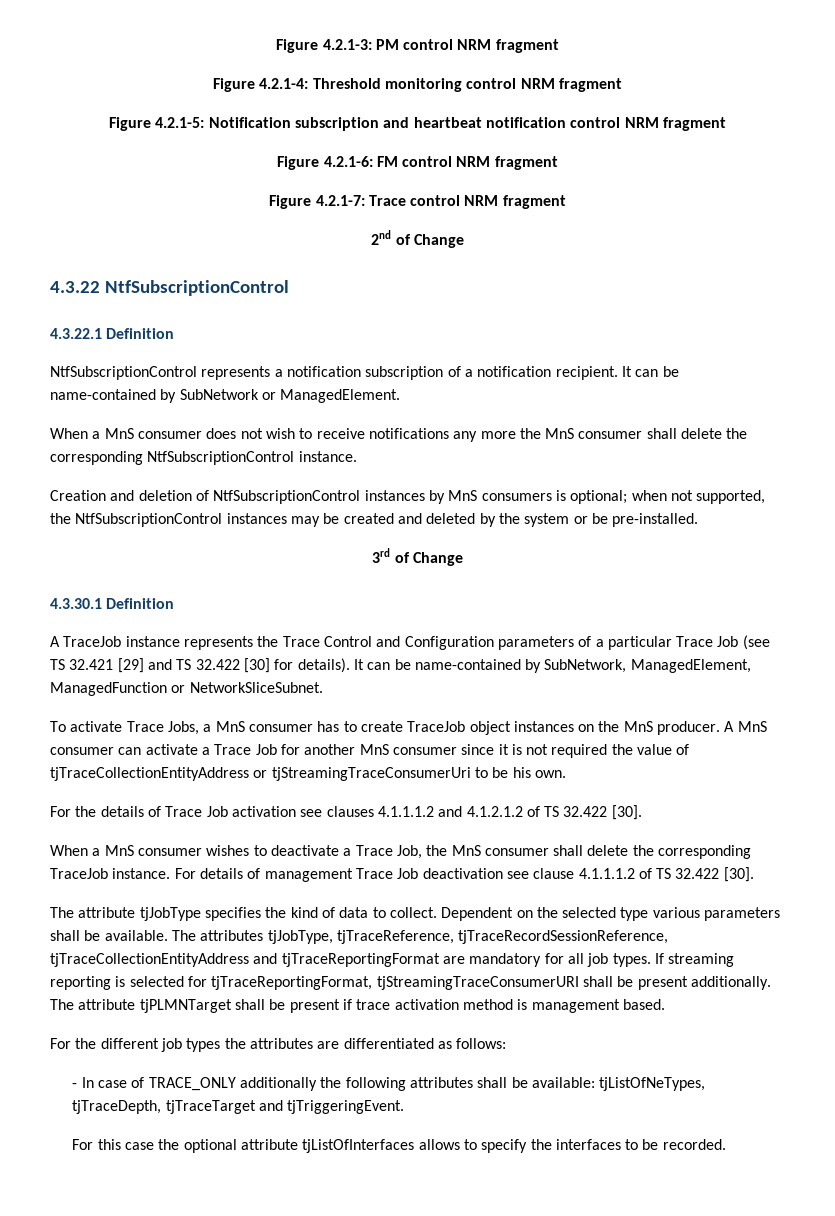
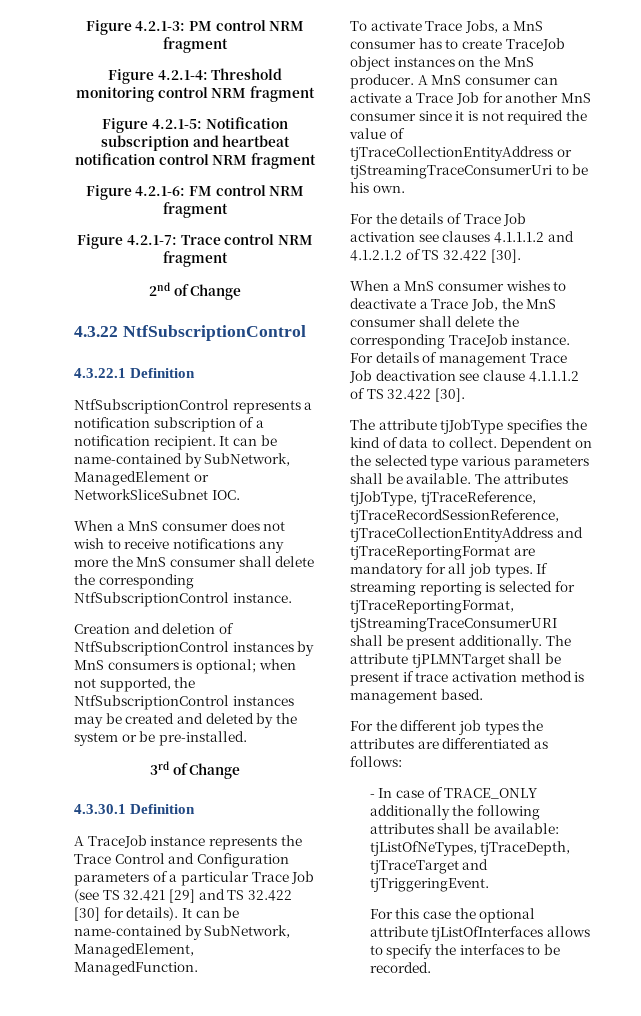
- It can be name-contained by SubNetwork or ManagedElement.
+ It can be name-contained by SubNetwork, ManagedElement or NetworkSliceSubnet IOC.
- It can be name-contained by SubNetwork, ManagedElement, ManagedFunction or NetworkSliceSubnet.
+ It can be name-contained by SubNetwork, ManagedElement, ManagedFunction.

